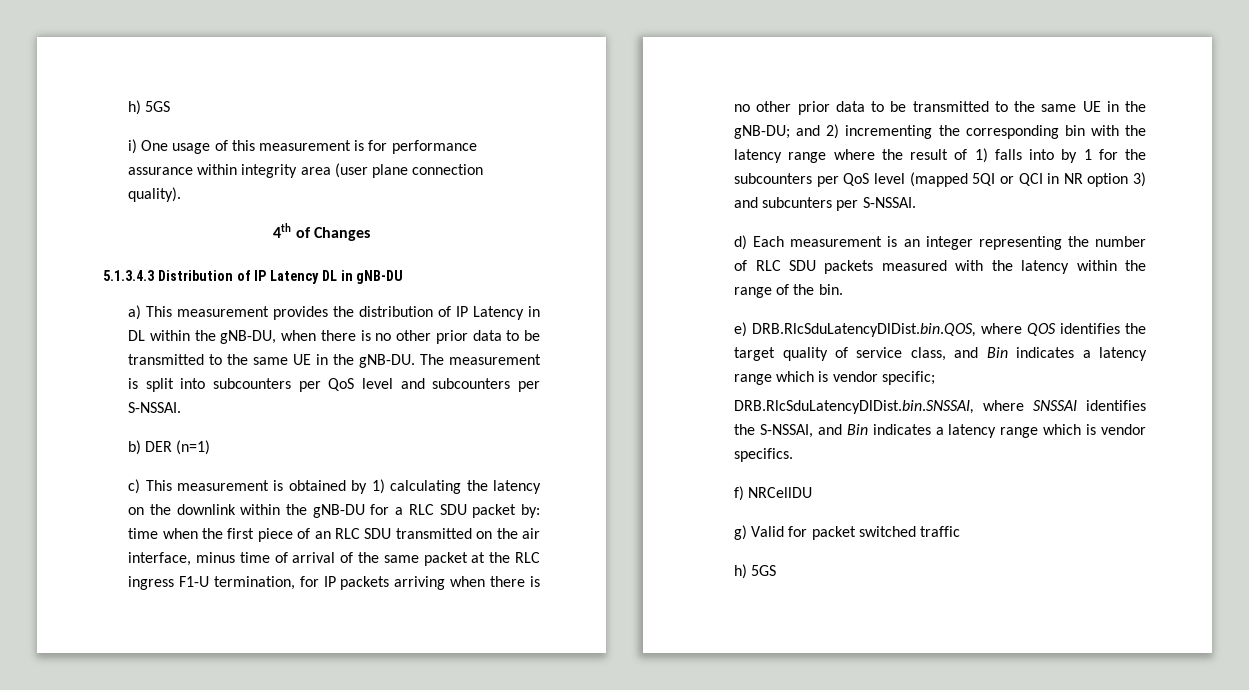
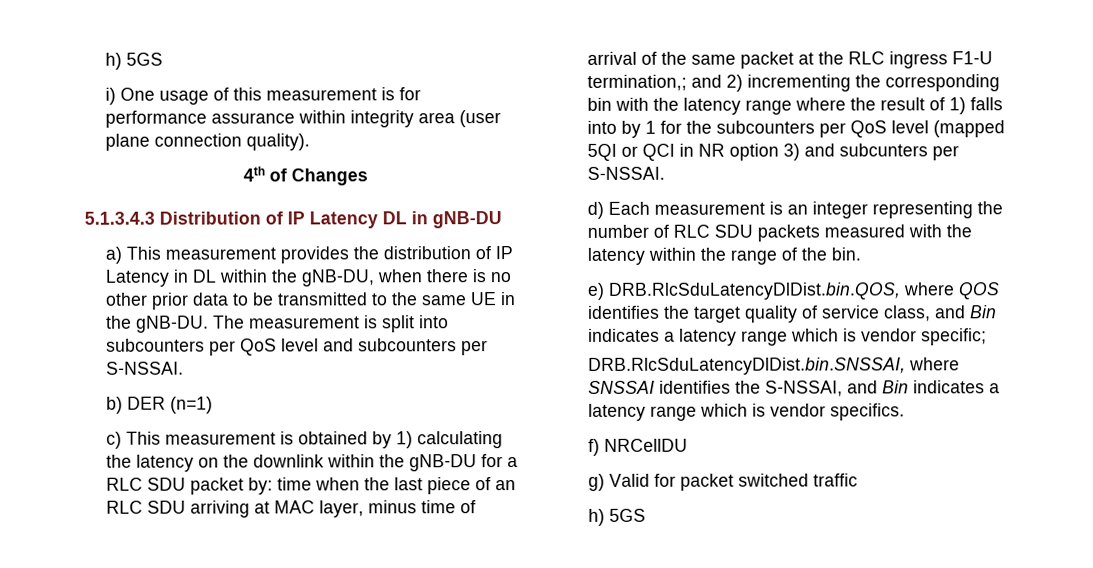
- time when the first piece of an RLC SDU transmitted on the air interface, minus time of arrival of the same packet at the RLC ingress F1-U termination, for IP packets arriving when there is no other prior data to be transmitted to the same UE in the gNB-DU;
+ time when the last piece of an RLC SDU arriving at MAC layer, minus time of arrival of the same packet at the RLC ingress F1-U termination,;

